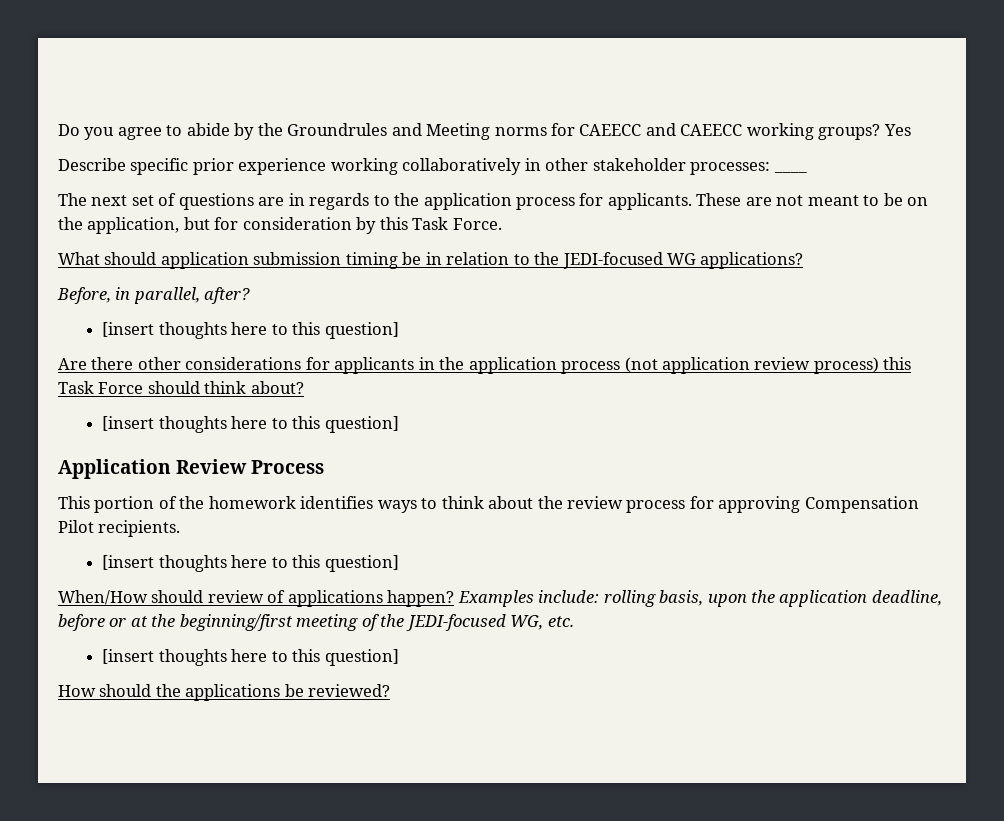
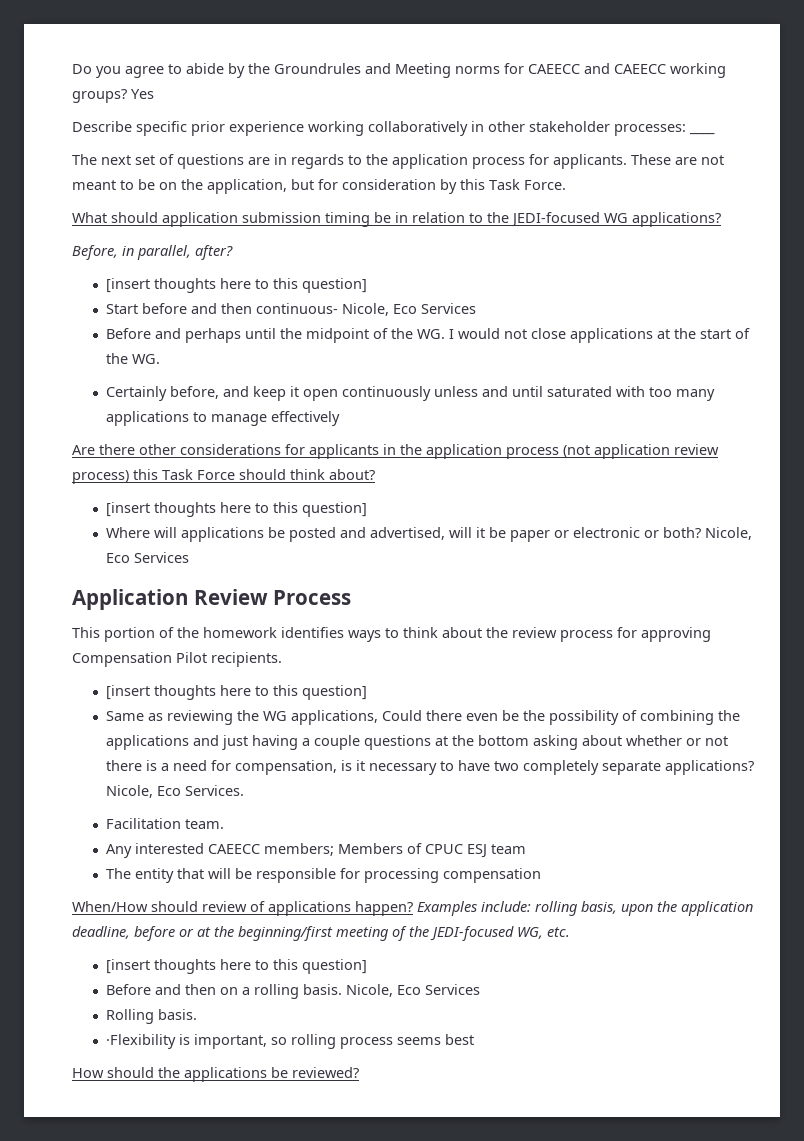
+ Start before and then continuous- Nicole, Eco Services
+ Before and perhaps until the midpoint of the WG. I would not close applications at the start of the WG.
+ Certainly before, and keep it open continuously unless and until saturated with too many applications to manage effectively
+ Where will applications be posted and advertised, will it be paper or electronic or both? Nicole, Eco Services
+ Same as reviewing the WG applications, Could there even be the possibility of combining the applications and just having a couple questions at the bottom asking about whether or not there is a need for compensation, is it necessary to have two completely separate applications? Nicole, Eco Services.
+ Facilitation team.
+ Any interested CAEECC members; Members of CPUC ESJ team
+ The entity that will be responsible for processing compensation
+ Before and then on a rolling basis. Nicole, Eco Services
+ Rolling basis.
+ ·Flexibility is important, so rolling process seems best

